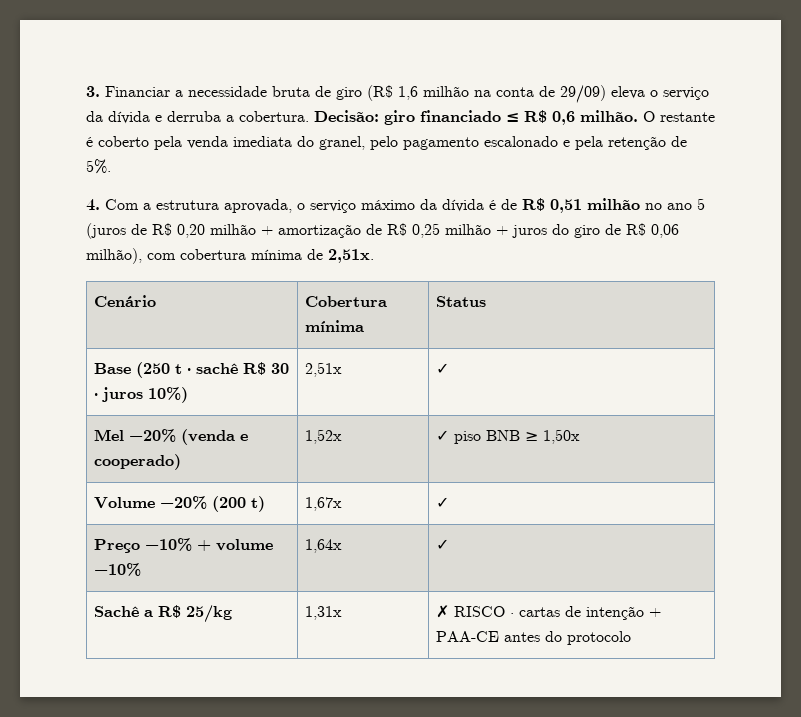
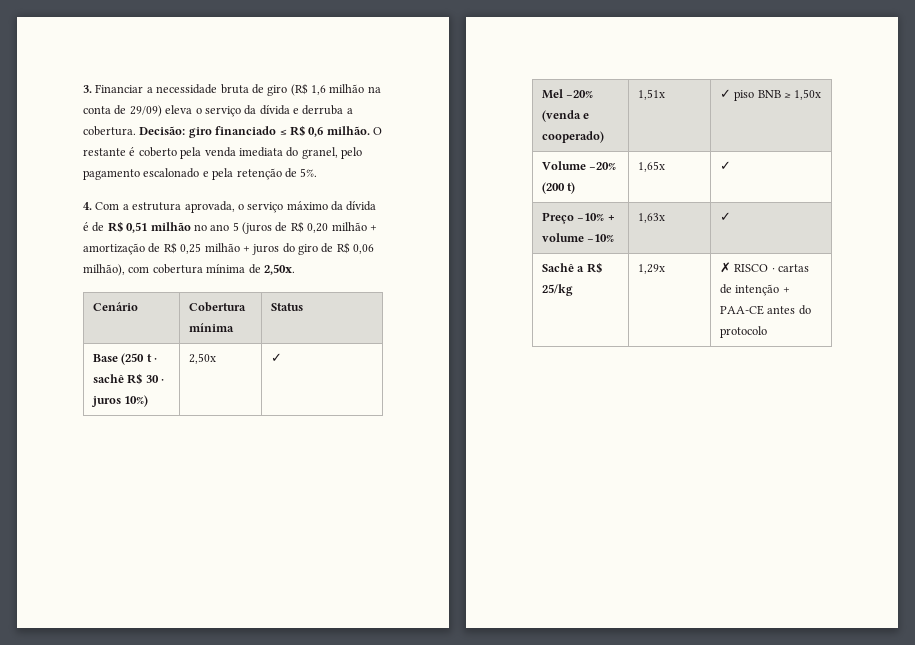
- 4. Com a estrutura aprovada, o serviço máximo da dívida é de R$ 0,51 milhão no ano 5 (juros de R$ 0,20 milhão + amortização de R$ 0,25 milhão + juros do giro de R$ 0,06 milhão), com cobertura mínima de 2,51x.
+ 4. Com a estrutura aprovada, o serviço máximo da dívida é de R$ 0,51 milhão no ano 5 (juros de R$ 0,20 milhão + amortização de R$ 0,25 milhão + juros do giro de R$ 0,06 milhão), com cobertura mínima de 2,50x.
- Base (250 t · sachê R$ 30 · juros 10%) | 2,51x | ✓
+ Base (250 t · sachê R$ 30 · juros 10%) | 2,50x | ✓
- Mel −20% (venda e cooperado) | 1,52x | ✓ piso BNB ≥ 1,50x
+ Mel −20% (venda e cooperado) | 1,51x | ✓ piso BNB ≥ 1,50x
- Volume −20% (200 t) | 1,67x | ✓
+ Volume −20% (200 t) | 1,65x | ✓
- Preço −10% + volume −10% | 1,64x | ✓
+ Preço −10% + volume −10% | 1,63x | ✓
- Sachê a R$ 25/kg | 1,31x | ✗ RISCO · cartas de intenção + PAA-CE antes do protocolo
+ Sachê a R$ 25/kg | 1,29x | ✗ RISCO · cartas de intenção + PAA-CE antes do protocolo

